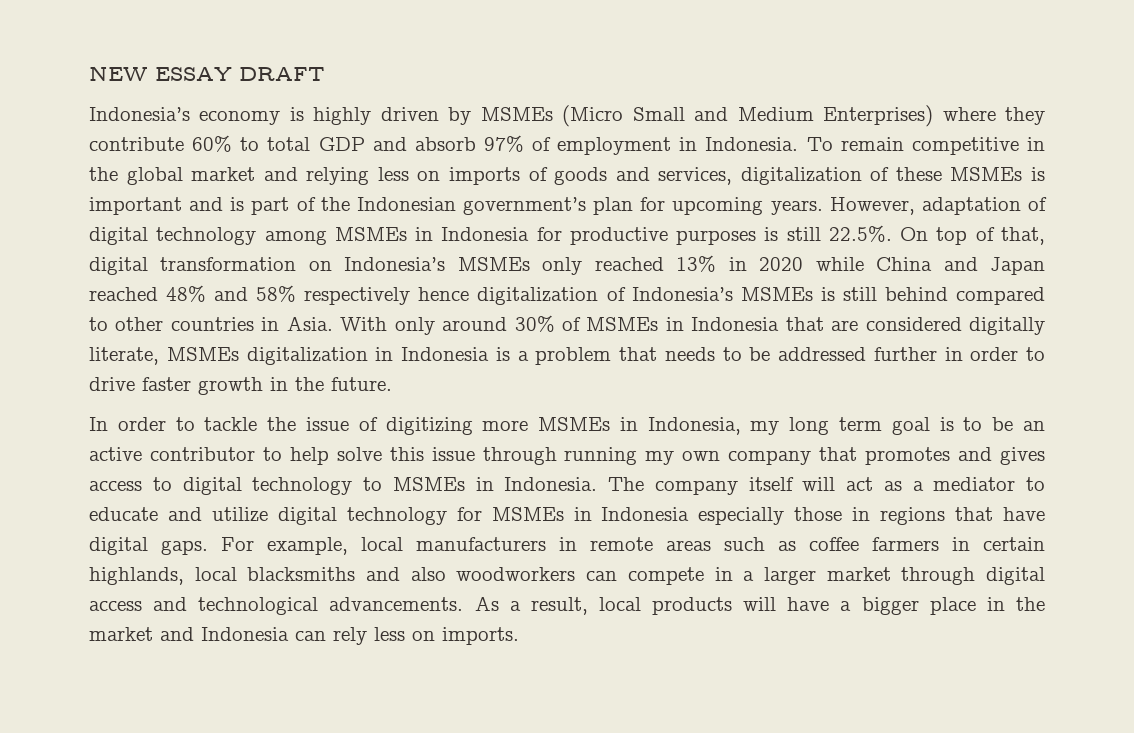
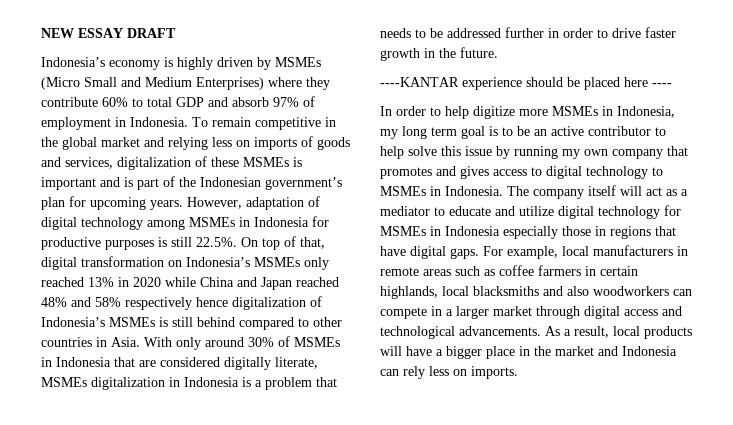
- In order to tackle the issue of digitizing more MSMEs in Indonesia, my long term goal is to be an active contributor to help solve this issue through running my own company that promotes and gives access to digital technology to MSMEs in Indonesia.
+ ----KANTAR experience should be placed here ----
+ In order to help digitize more MSMEs in Indonesia, my long term goal is to be an active contributor to help solve this issue by running my own company that promotes and gives access to digital technology to MSMEs in Indonesia.

